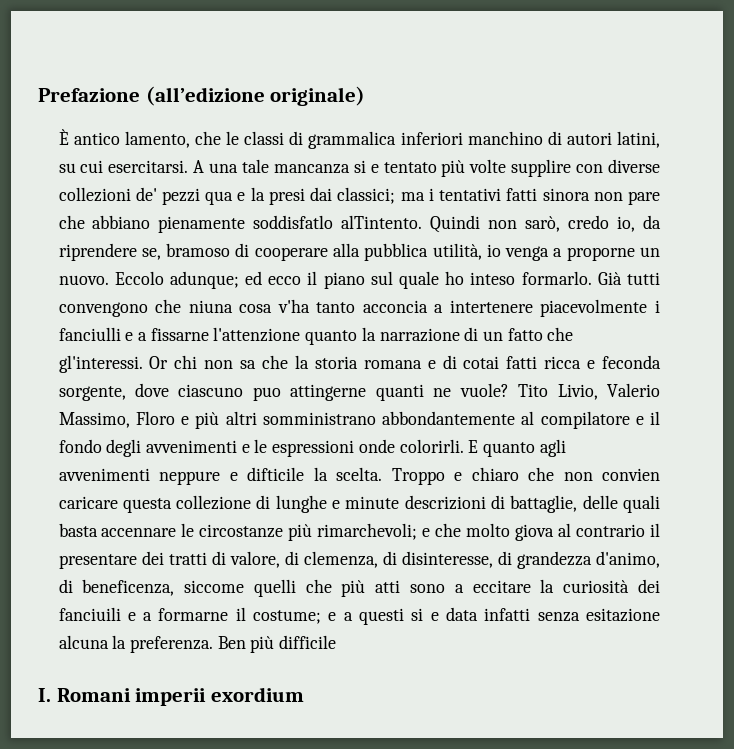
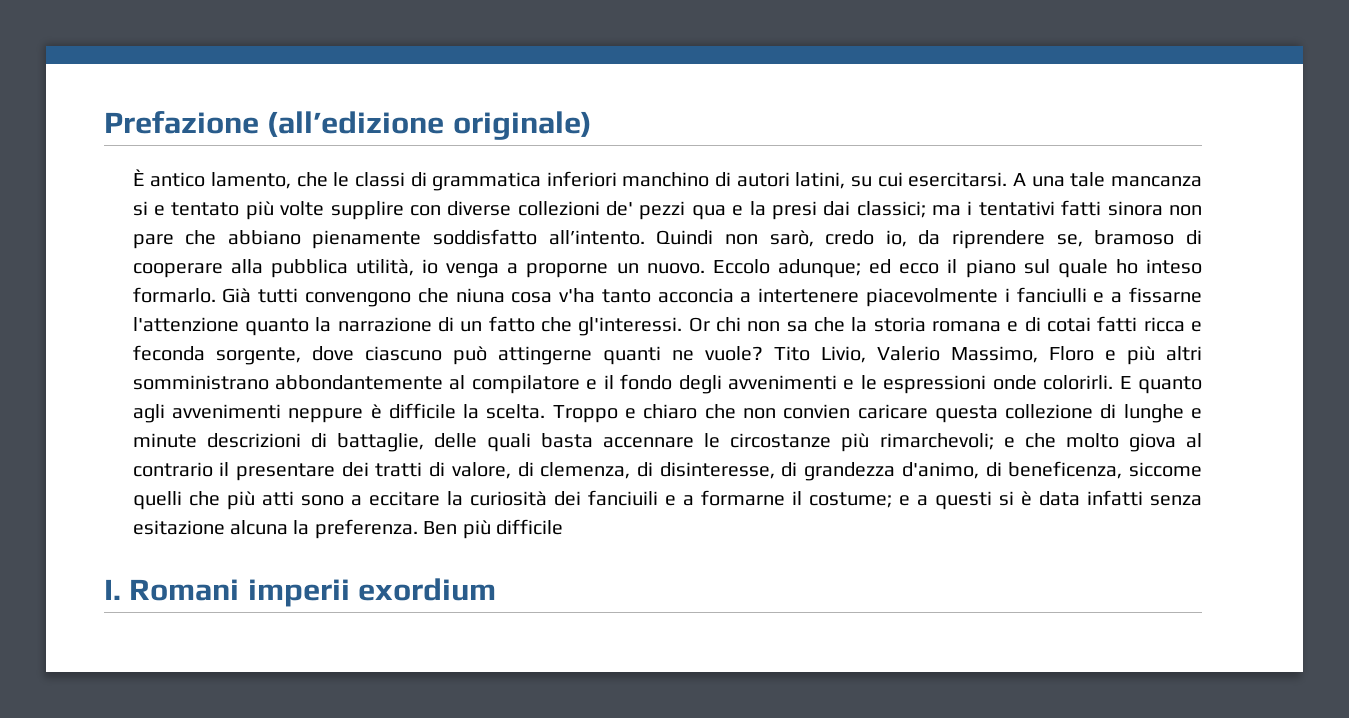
- È antico lamento, che le classi di grammalica inferiori manchino di autori latini, su cui esercitarsi.
+ È antico lamento, che le classi di grammatica inferiori manchino di autori latini, su cui esercitarsi.
- A una tale mancanza si e tentato più volte supplire con diverse collezioni de' pezzi qua e la presi dai classici; ma i tentativi fatti sinora non pare che abbiano pienamente soddisfatlo alTintento.
+ A una tale mancanza si e tentato più volte supplire con diverse collezioni de' pezzi qua e la presi dai classici; ma i tentativi fatti sinora non pare che abbiano pienamente soddisfatto all’intento.
- Or chi non sa che la storia romana e di cotai fatti ricca e feconda sorgente, dove ciascuno puo attingerne quanti ne vuole?
+ Or chi non sa che la storia romana e di cotai fatti ricca e feconda sorgente, dove ciascuno può attingerne quanti ne vuole?
- E quanto agli avvenimenti neppure e difticile la scelta.
+ E quanto agli avvenimenti neppure è difficile la scelta.
- e a questi si e data infatti senza esitazione alcuna la preferenza.
+ e a questi si è data infatti senza esitazione alcuna la preferenza.

